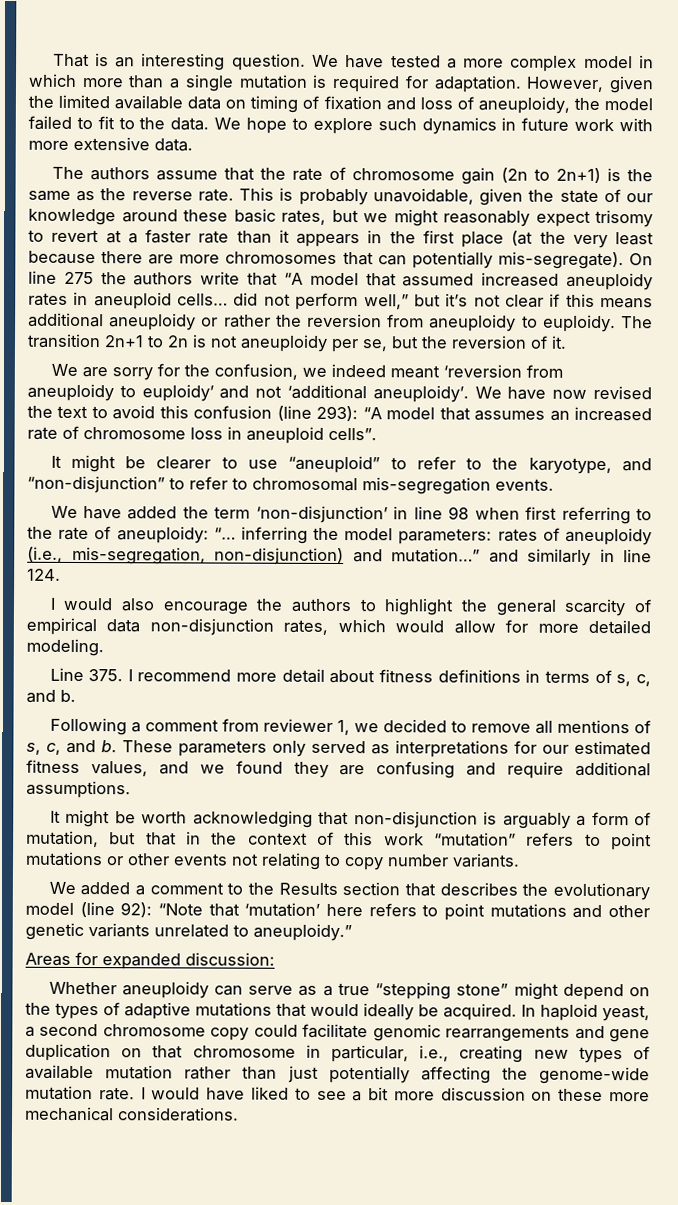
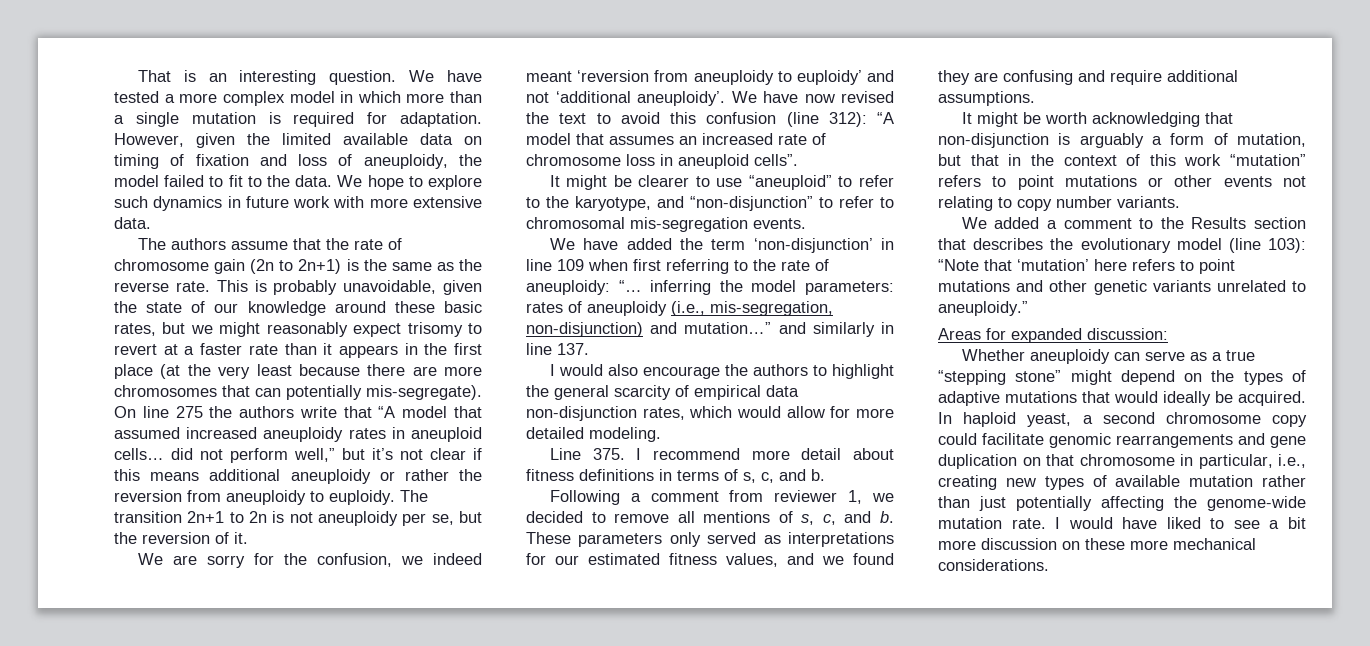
- We have now revised the text to avoid this confusion (line 293): “A model that assumes an increased rate of chromosome loss in aneuploid cells”.
+ We have now revised the text to avoid this confusion (line 312): “A model that assumes an increased rate of chromosome loss in aneuploid cells”.
- We have added the term ‘non-disjunction’ in line 98 when first referring to the rate of aneuploidy: “… inferring the model parameters: rates of aneuploidy (i.e., mis-segregation, non-disjunction) and mutation…” and similarly in line 124.
+ We have added the term ‘non-disjunction’ in line 109 when first referring to the rate of aneuploidy: “… inferring the model parameters: rates of aneuploidy (i.e., mis-segregation, non-disjunction) and mutation…” and similarly in line 137.
- We added a comment to the Results section that describes the evolutionary model (line 92): “Note that ‘mutation’ here refers to point mutations and other genetic variants unrelated to aneuploidy.”
+ We added a comment to the Results section that describes the evolutionary model (line 103): “Note that ‘mutation’ here refers to point mutations and other genetic variants unrelated to aneuploidy.”

